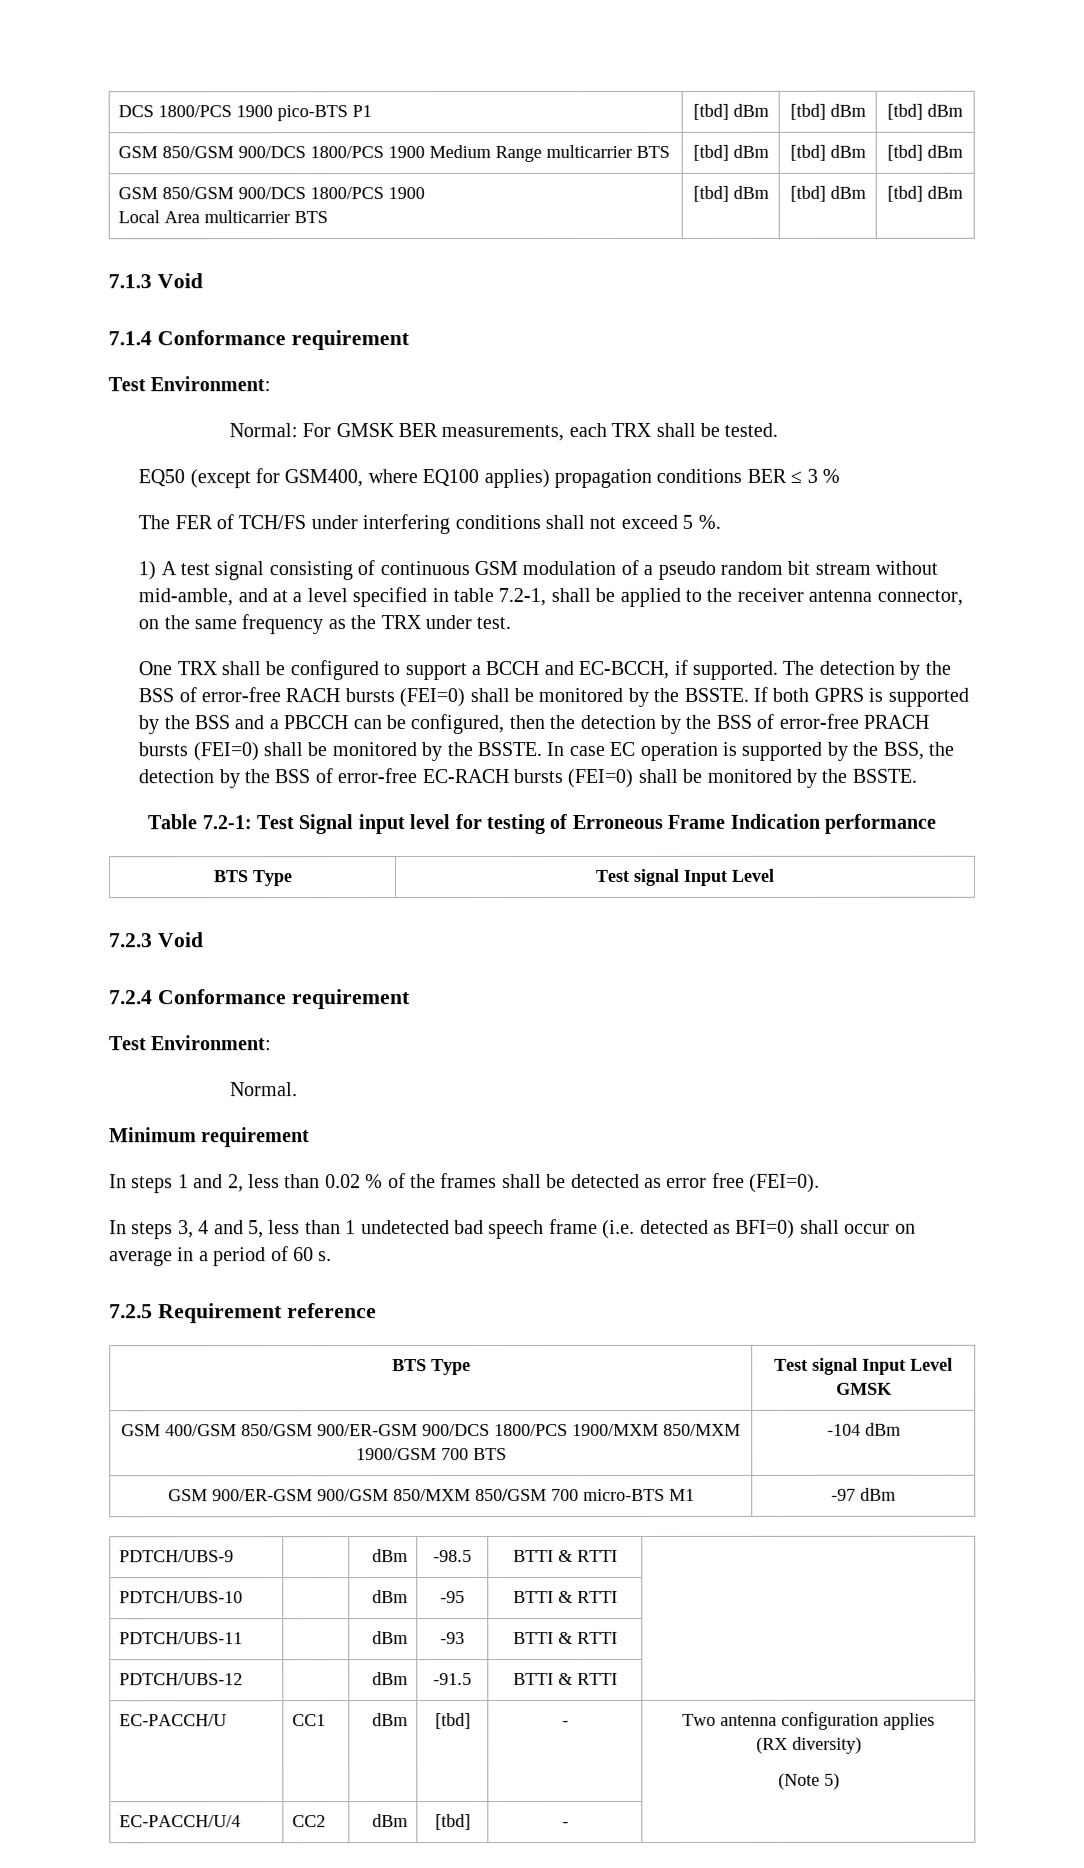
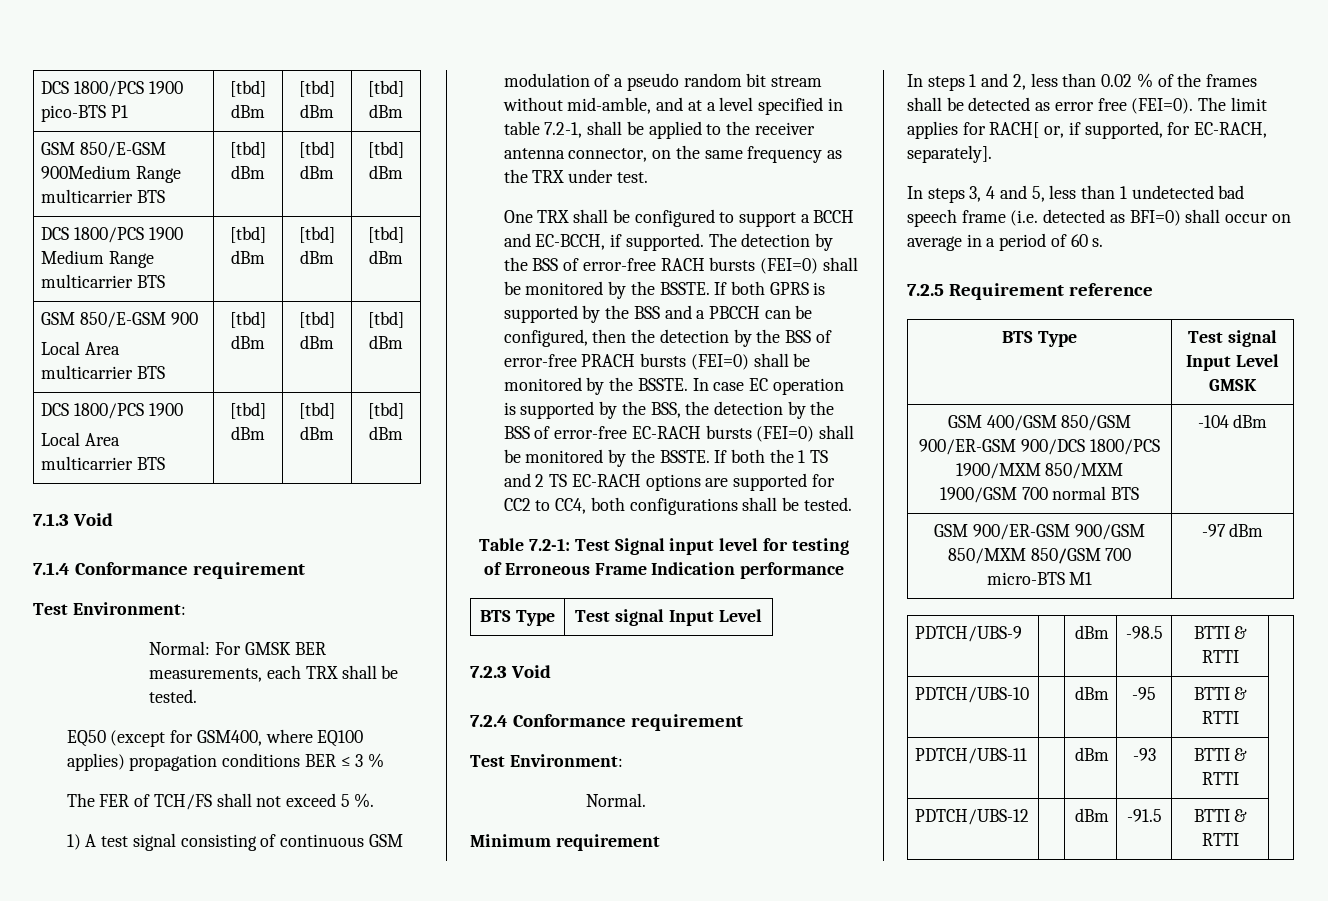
- GSM 850/GSM 900/DCS 1800/PCS 1900 Medium Range multicarrier BTS | [tbd] dBm | [tbd] dBm | [tbd] dBm
- GSM 850/GSM 900/DCS 1800/PCS 1900
+ GSM 850/E-GSM 900Medium Range multicarrier BTS | [tbd] dBm | [tbd] dBm | [tbd] dBm
+ DCS 1800/PCS 1900 Medium Range multicarrier BTS | [tbd] dBm | [tbd] dBm | [tbd] dBm
+ GSM 850/E-GSM 900
+ Local Area multicarrier BTS | [tbd] dBm | [tbd] dBm | [tbd] dBm
+ DCS 1800/PCS 1900
- The FER of TCH/FS under interfering conditions shall not exceed 5 %.
+ The FER of TCH/FS shall not exceed 5 %.
+ If both the 1 TS and 2 TS EC-RACH options are supported for CC2 to CC4, both configurations shall be tested.
+ The limit applies for RACH[ or, if supported, for EC-RACH, separately].
- GSM 400/GSM 850/GSM 900/ER-GSM 900/DCS 1800/PCS 1900/MXM 850/MXM 1900/GSM 700 BTS | -104 dBm
+ GSM 400/GSM 850/GSM 900/ER-GSM 900/DCS 1800/PCS 1900/MXM 850/MXM 1900/GSM 700 normal BTS | -104 dBm
- EC-PACCH/U | CC1 | dBm | [tbd] | - | Two antenna configuration applies
- (RX diversity)
- (Note 5)
- EC-PACCH/U/4 | CC2 | dBm | [tbd] | - |

